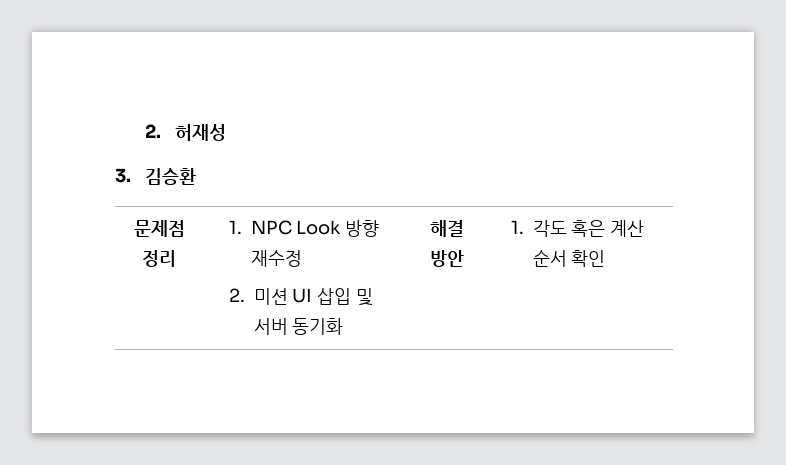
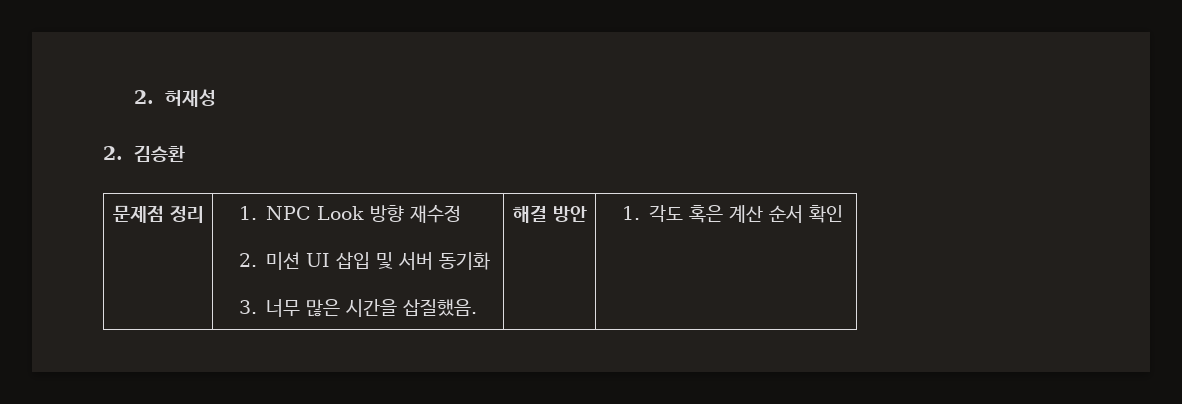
- 3. 김승환
+ 2. 김승환
  문제점 정리 | 1. NPC Look 방향 재수정
- 2. 미션 UI 삽입 및 서버 동기화 | 해결 방안 | 1. 각도 혹은 계산 순서 확인
+ 2. 미션 UI 삽입 및 서버 동기화
+ 3. 너무 많은 시간을 삽질했음. | 해결 방안 | 1. 각도 혹은 계산 순서 확인

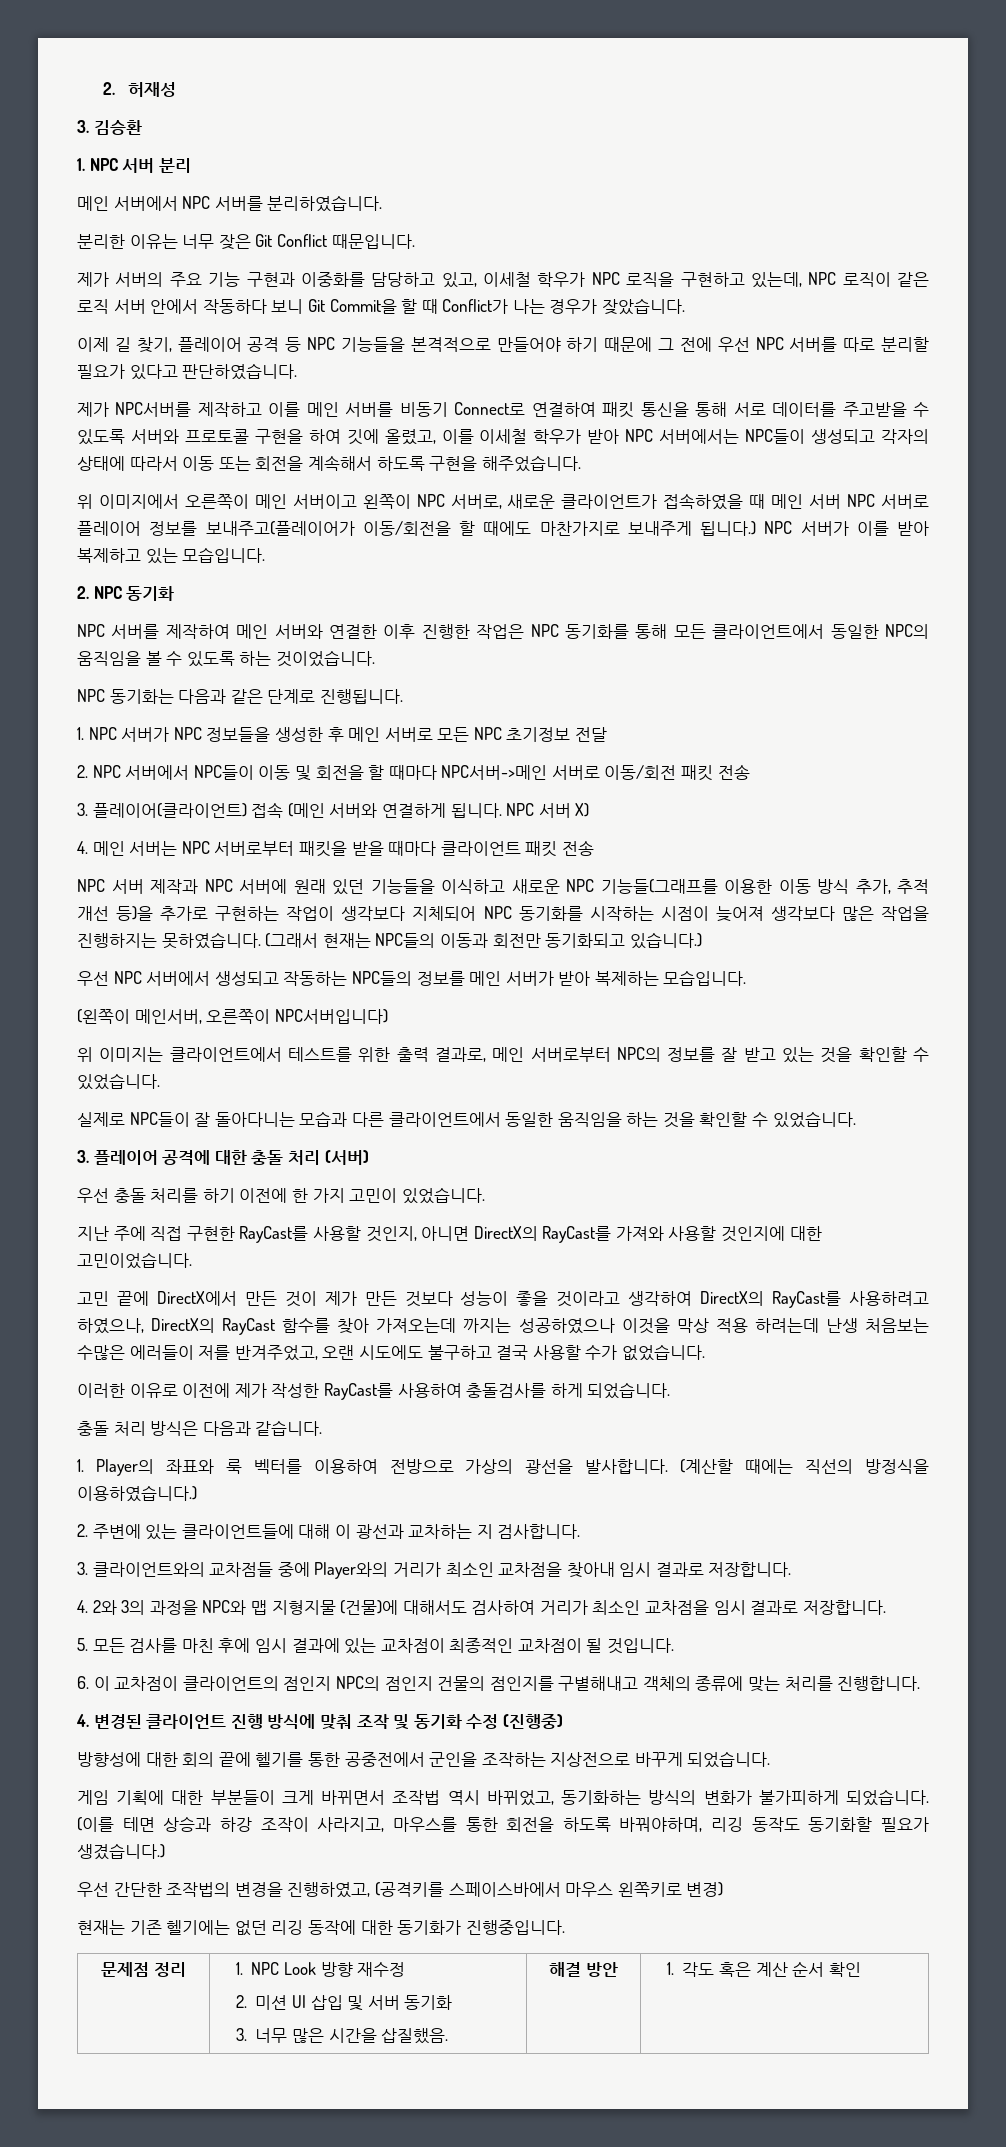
- 2. 김승환
+ 3. 김승환
+ 1. NPC 서버 분리
+ 메인 서버에서 NPC 서버를 분리하였습니다.
+ 분리한 이유는 너무 잦은 Git Conflict 때문입니다.
+ 제가 서버의 주요 기능 구현과 이중화를 담당하고 있고, 이세철 학우가 NPC 로직을 구현하고 있는데, NPC 로직이 같은 로직 서버 안에서 작동하다 보니 Git Commit을 할 때 Conflict가 나는 경우가 잦았습니다.
+ 이제 길 찾기, 플레이어 공격 등 NPC 기능들을 본격적으로 만들어야 하기 때문에 그 전에 우선 NPC 서버를 따로 분리할 필요가 있다고 판단하였습니다.
+ 제가 NPC서버를 제작하고 이를 메인 서버를 비동기 Connect로 연결하여 패킷 통신을 통해 서로 데이터를 주고받을 수 있도록 서버와 프로토콜 구현을 하여 깃에 올렸고, 이를 이세철 학우가 받아 NPC 서버에서는 NPC들이 생성되고 각자의 상태에 따라서 이동 또는 회전을 계속해서 하도록 구현을 해주었습니다.
+ 위 이미지에서 오른쪽이 메인 서버이고 왼쪽이 NPC 서버로, 새로운 클라이언트가 접속하였을 때 메인 서버 NPC 서버로 플레이어 정보를 보내주고(플레이어가 이동/회전을 할 때에도 마찬가지로 보내주게 됩니다.) NPC 서버가 이를 받아 복제하고 있는 모습입니다.
+ 2. NPC 동기화
+ NPC 서버를 제작하여 메인 서버와 연결한 이후 진행한 작업은 NPC 동기화를 통해 모든 클라이언트에서 동일한 NPC의 움직임을 볼 수 있도록 하는 것이었습니다.
+ NPC 동기화는 다음과 같은 단계로 진행됩니다.
+ 1. NPC 서버가 NPC 정보들을 생성한 후 메인 서버로 모든 NPC 초기정보 전달
+ 2. NPC 서버에서 NPC들이 이동 및 회전을 할 때마다 NPC서버->메인 서버로 이동/회전 패킷 전송
+ 3. 플레이어(클라이언트) 접속 (메인 서버와 연결하게 됩니다. NPC 서버 X)
+ 4. 메인 서버는 NPC 서버로부터 패킷을 받을 때마다 클라이언트 패킷 전송
+ NPC 서버 제작과 NPC 서버에 원래 있던 기능들을 이식하고 새로운 NPC 기능들(그래프를 이용한 이동 방식 추가, 추적 개선 등)을 추가로 구현하는 작업이 생각보다 지체되어 NPC 동기화를 시작하는 시점이 늦어져 생각보다 많은 작업을 진행하지는 못하였습니다. (그래서 현재는 NPC들의 이동과 회전만 동기화되고 있습니다.)
+ 우선 NPC 서버에서 생성되고 작동하는 NPC들의 정보를 메인 서버가 받아 복제하는 모습입니다.
+ (왼쪽이 메인서버, 오른쪽이 NPC서버입니다)
+ 위 이미지는 클라이언트에서 테스트를 위한 출력 결과로, 메인 서버로부터 NPC의 정보를 잘 받고 있는 것을 확인할 수 있었습니다.
+ 실제로 NPC들이 잘 돌아다니는 모습과 다른 클라이언트에서 동일한 움직임을 하는 것을 확인할 수 있었습니다.
+ 3. 플레이어 공격에 대한 충돌 처리 (서버)
+ 우선 충돌 처리를 하기 이전에 한 가지 고민이 있었습니다.
+ 지난 주에 직접 구현한 RayCast를 사용할 것인지, 아니면 DirectX의 RayCast를 가져와 사용할 것인지에 대한 고민이었습니다.
+ 고민 끝에 DirectX에서 만든 것이 제가 만든 것보다 성능이 좋을 것이라고 생각하여 DirectX의 RayCast를 사용하려고 하였으나, DirectX의 RayCast 함수를 찾아 가져오는데 까지는 성공하였으나 이것을 막상 적용 하려는데 난생 처음보는 수많은 에러들이 저를 반겨주었고, 오랜 시도에도 불구하고 결국 사용할 수가 없었습니다.
+ 이러한 이유로 이전에 제가 작성한 RayCast를 사용하여 충돌검사를 하게 되었습니다.
+ 충돌 처리 방식은 다음과 같습니다.
+ 1. Player의 좌표와 룩 벡터를 이용하여 전방으로 가상의 광선을 발사합니다. (계산할 때에는 직선의 방정식을 이용하였습니다.)
+ 2. 주변에 있는 클라이언트들에 대해 이 광선과 교차하는 지 검사합니다.
+ 3. 클라이언트와의 교차점들 중에 Player와의 거리가 최소인 교차점을 찾아내 임시 결과로 저장합니다.
+ 4. 2와 3의 과정을 NPC와 맵 지형지물 (건물)에 대해서도 검사하여 거리가 최소인 교차점을 임시 결과로 저장합니다.
+ 5. 모든 검사를 마친 후에 임시 결과에 있는 교차점이 최종적인 교차점이 될 것입니다.
+ 6. 이 교차점이 클라이언트의 점인지 NPC의 점인지 건물의 점인지를 구별해내고 객체의 종류에 맞는 처리를 진행합니다.
+ 4. 변경된 클라이언트 진행 방식에 맞춰 조작 및 동기화 수정 (진행중)
+ 방향성에 대한 회의 끝에 헬기를 통한 공중전에서 군인을 조작하는 지상전으로 바꾸게 되었습니다.
+ 게임 기획에 대한 부분들이 크게 바뀌면서 조작법 역시 바뀌었고, 동기화하는 방식의 변화가 불가피하게 되었습니다. (이를 테면 상승과 하강 조작이 사라지고, 마우스를 통한 회전을 하도록 바꿔야하며, 리깅 동작도 동기화할 필요가 생겼습니다.)
+ 우선 간단한 조작법의 변경을 진행하였고, (공격키를 스페이스바에서 마우스 왼쪽키로 변경)
+ 현재는 기존 헬기에는 없던 리깅 동작에 대한 동기화가 진행중입니다.

